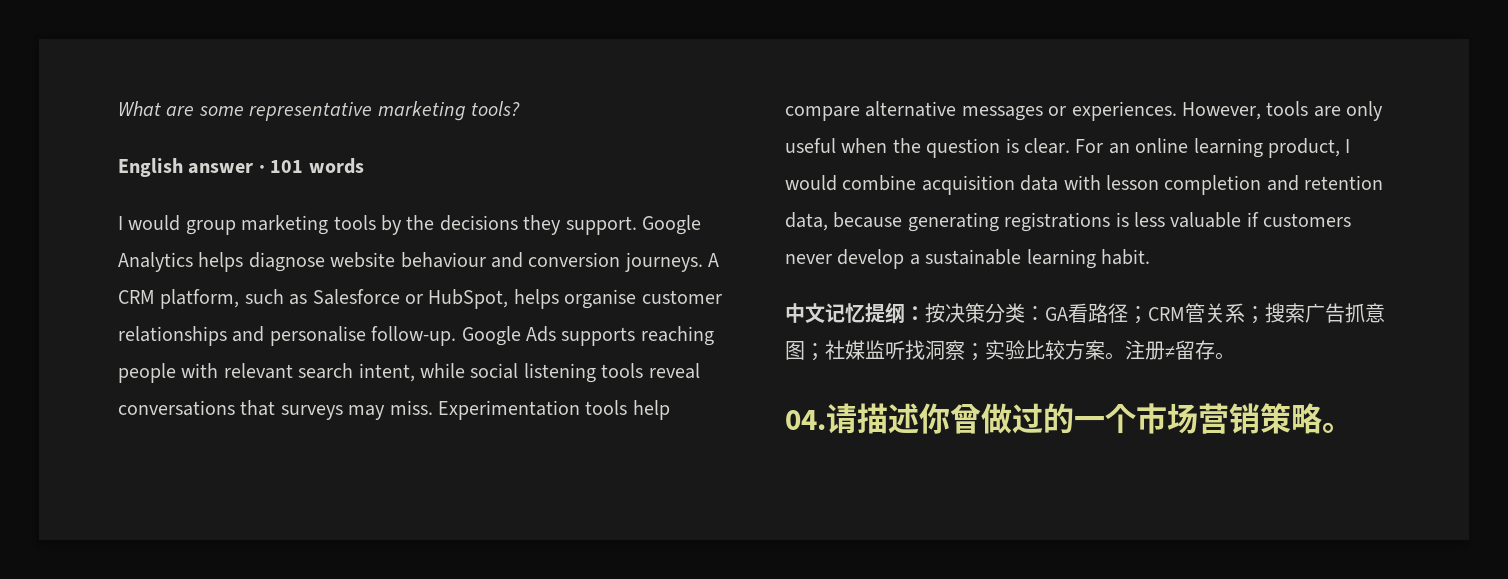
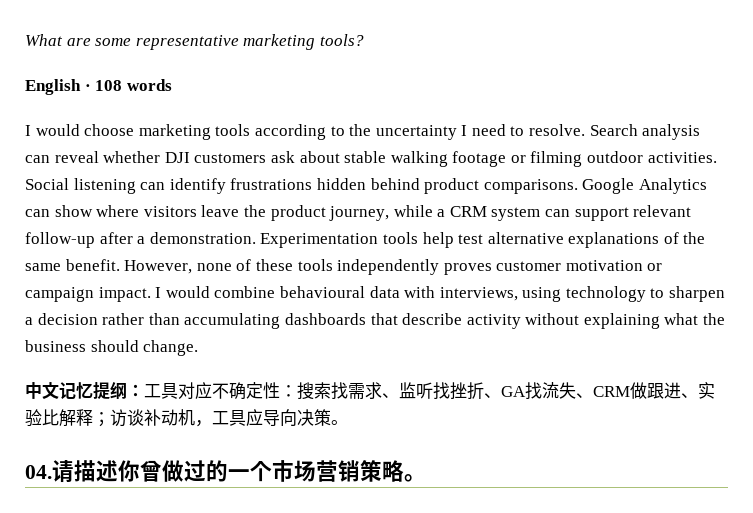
- English answer · 101 words
+ English · 108 words
- I would group marketing tools by the decisions they support. Google Analytics helps diagnose website behaviour and conversion journeys. A CRM platform, such as Salesforce or HubSpot, helps organise customer relationships and personalise follow-up. Google Ads supports reaching people with relevant search intent, while social listening tools reveal conversations that surveys may miss. Experimentation tools help compare alternative messages or experiences. However, tools are only useful when the question is clear. For an online learning product, I would combine acquisition data with lesson completion and retention data, because generating registrations is less valuable if customers never develop a sustainable learning habit.
- 中文记忆提纲：按决策分类：GA看路径；CRM管关系；搜索广告抓意图；社媒监听找洞察；实验比较方案。注册≠留存。
+ I would choose marketing tools according to the uncertainty I need to resolve. Search analysis can reveal whether DJI customers ask about stable walking footage or filming outdoor activities. Social listening can identify frustrations hidden behind product comparisons. Google Analytics can show where visitors leave the product journey, while a CRM system can support relevant follow-up after a demonstration. Experimentation tools help test alternative explanations of the same benefit. However, none of these tools independently proves customer motivation or campaign impact. I would combine behavioural data with interviews, using technology to sharpen a decision rather than accumulating dashboards that describe activity without explaining what the business should change.
+ 中文记忆提纲：工具对应不确定性：搜索找需求、监听找挫折、GA找流失、CRM做跟进、实验比解释；访谈补动机，工具应导向决策。

